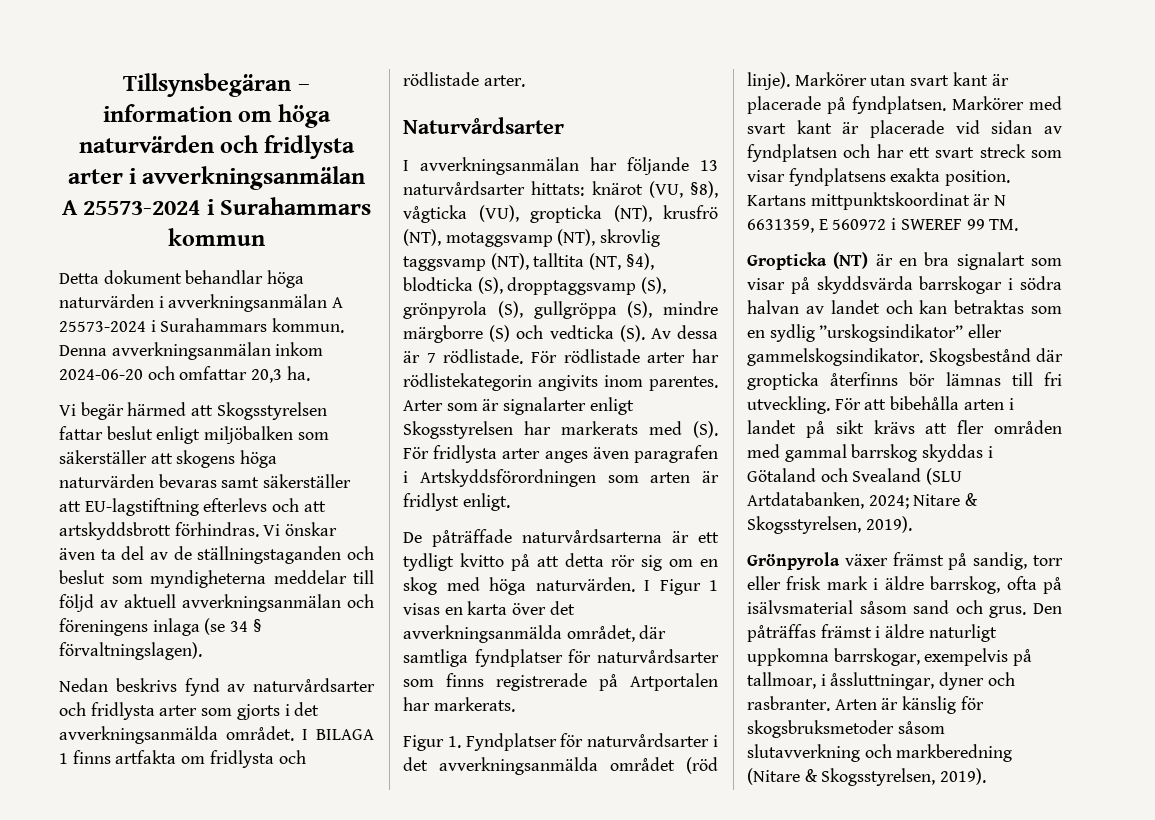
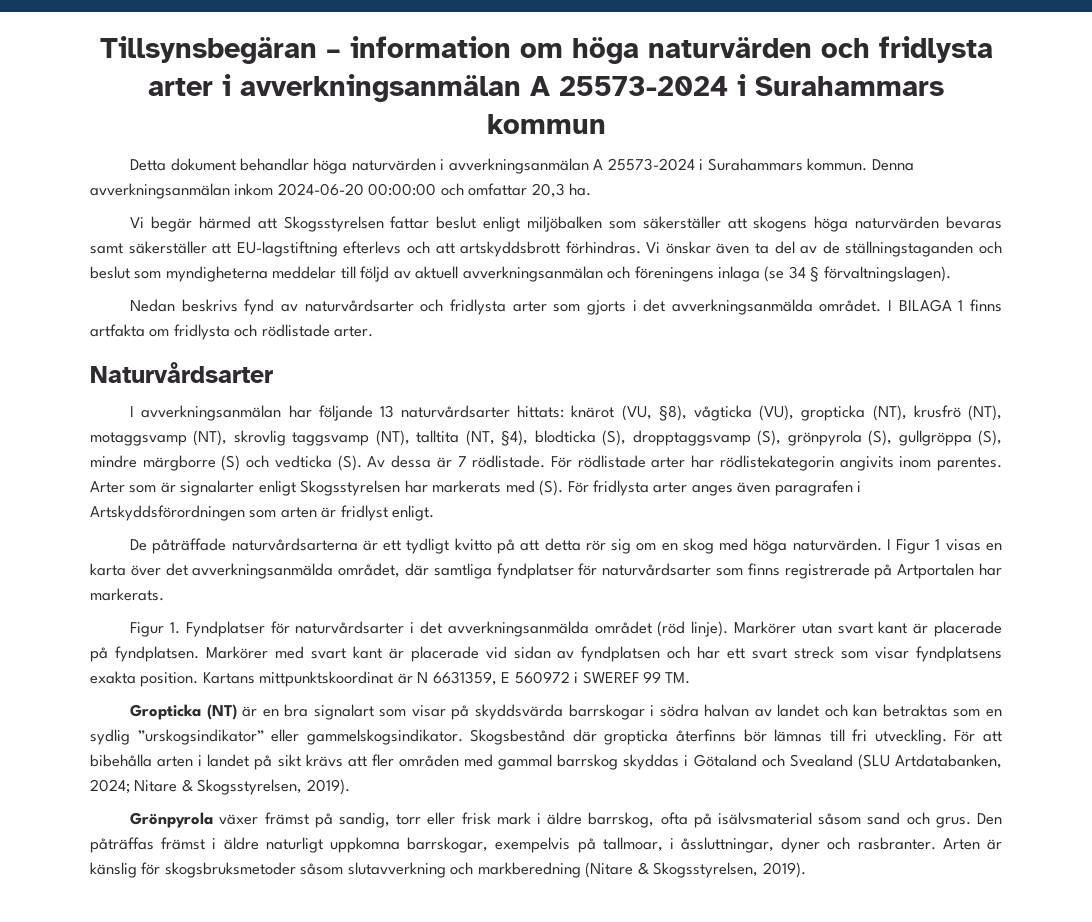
- Denna avverkningsanmälan inkom 2024-06-20 och omfattar 20,3 ha.
+ Denna avverkningsanmälan inkom 2024-06-20 00:00:00 och omfattar 20,3 ha.

